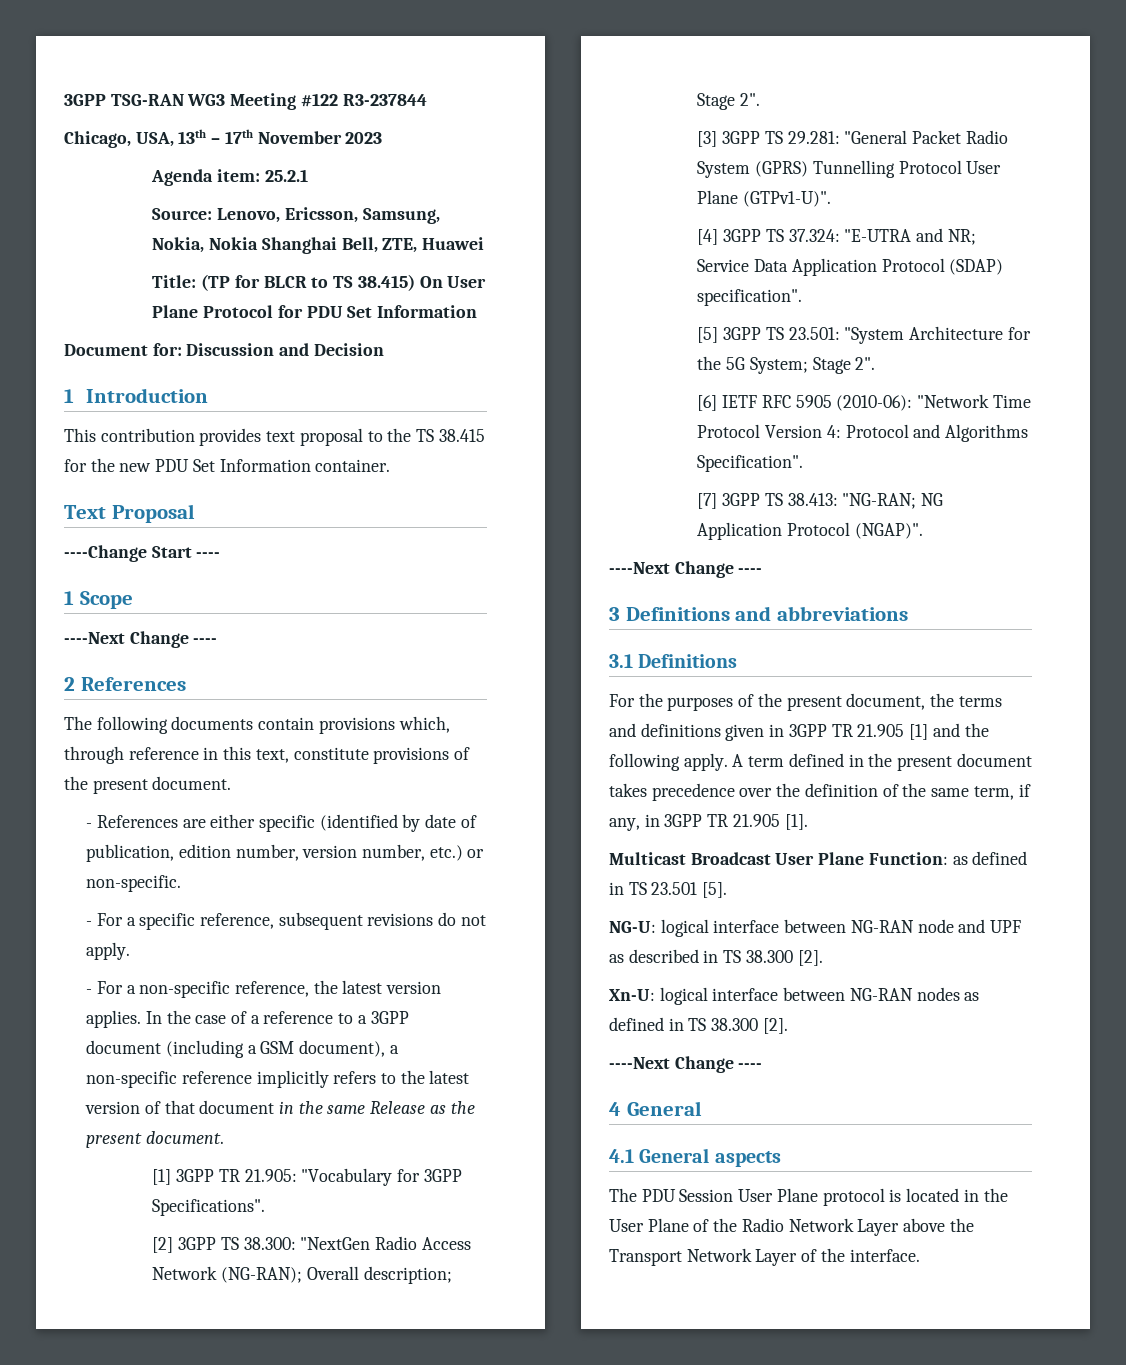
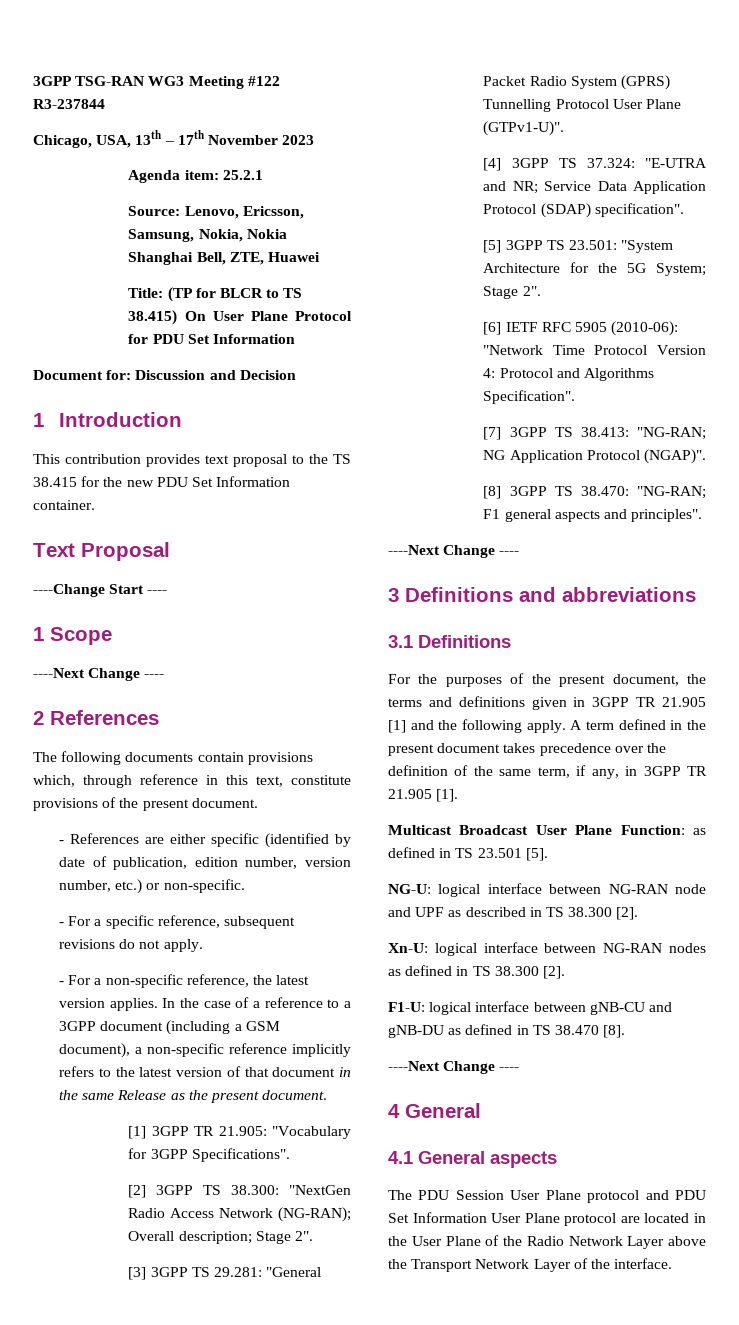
+ [8] 3GPP TS 38.470: "NG-RAN; F1 general aspects and principles".
+ F1-U: logical interface between gNB-CU and gNB-DU as defined in TS 38.470 [8].
- The PDU Session User Plane protocol is located in the User Plane of the Radio Network Layer above the Transport Network Layer of the interface.
+ The PDU Session User Plane protocol and PDU Set Information User Plane protocol are located in the User Plane of the Radio Network Layer above the Transport Network Layer of the interface.

